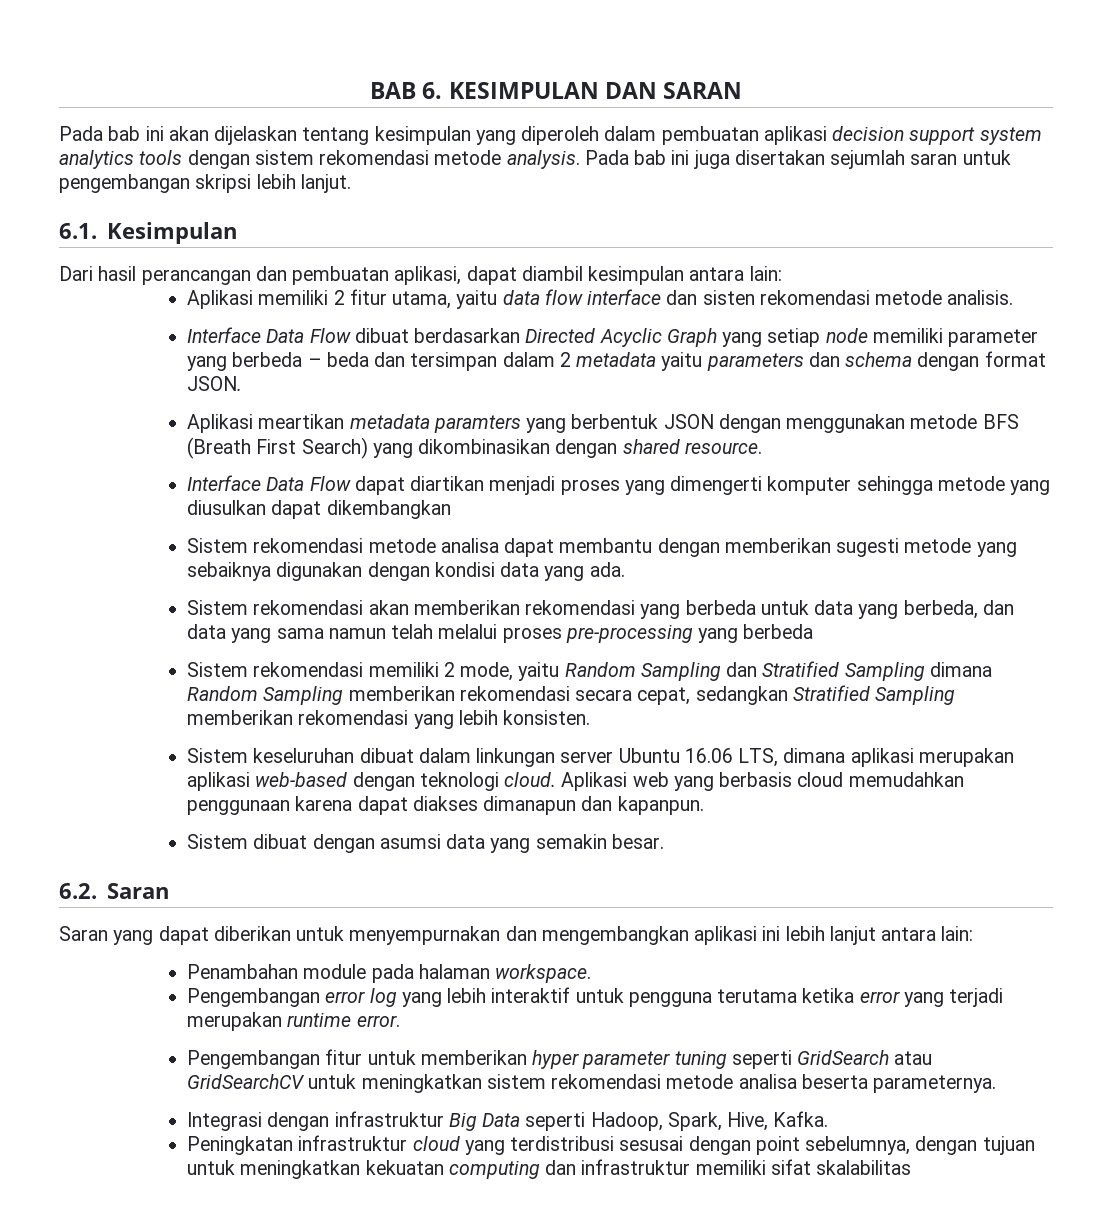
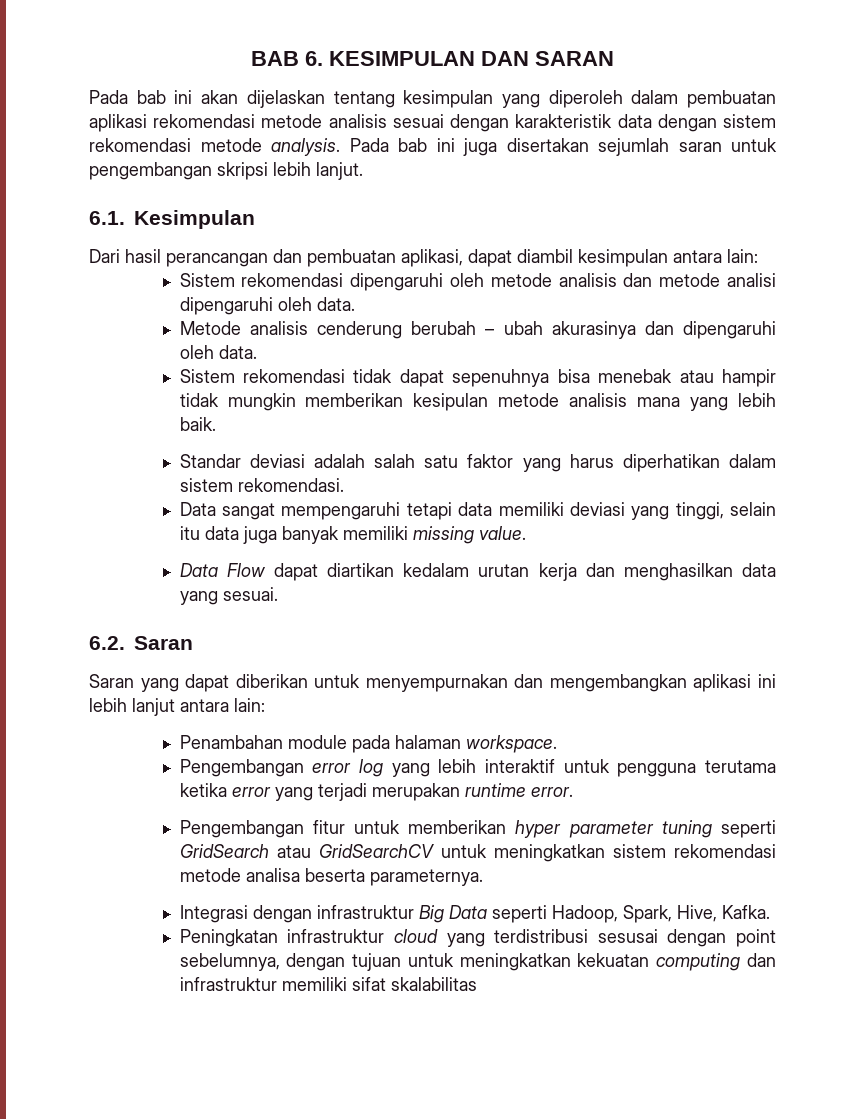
- Pada bab ini akan dijelaskan tentang kesimpulan yang diperoleh dalam pembuatan aplikasi decision support system analytics tools dengan sistem rekomendasi metode analysis.
+ Pada bab ini akan dijelaskan tentang kesimpulan yang diperoleh dalam pembuatan aplikasi rekomendasi metode analisis sesuai dengan karakteristik data dengan sistem rekomendasi metode analysis.
- Aplikasi memiliki 2 fitur utama, yaitu data flow interface dan sisten rekomendasi metode analisis.
- Interface Data Flow dibuat berdasarkan Directed Acyclic Graph yang setiap node memiliki parameter yang berbeda – beda dan tersimpan dalam 2 metadata yaitu parameters dan schema dengan format JSON.
- Aplikasi meartikan metadata paramters yang berbentuk JSON dengan menggunakan metode BFS (Breath First Search) yang dikombinasikan dengan shared resource.
- Interface Data Flow dapat diartikan menjadi proses yang dimengerti komputer sehingga metode yang diusulkan dapat dikembangkan
- Sistem rekomendasi metode analisa dapat membantu dengan memberikan sugesti metode yang sebaiknya digunakan dengan kondisi data yang ada.
- Sistem rekomendasi akan memberikan rekomendasi yang berbeda untuk data yang berbeda, dan data yang sama namun telah melalui proses pre-processing yang berbeda
- Sistem rekomendasi memiliki 2 mode, yaitu Random Sampling dan Stratified Sampling dimana Random Sampling memberikan rekomendasi secara cepat, sedangkan Stratified Sampling memberikan rekomendasi yang lebih konsisten.
- Sistem keseluruhan dibuat dalam linkungan server Ubuntu 16.06 LTS, dimana aplikasi merupakan aplikasi web-based dengan teknologi cloud. Aplikasi web yang berbasis cloud memudahkan penggunaan karena dapat diakses dimanapun dan kapanpun.
- Sistem dibuat dengan asumsi data yang semakin besar.
+ Sistem rekomendasi dipengaruhi oleh metode analisis dan metode analisi dipengaruhi oleh data.
+ Metode analisis cenderung berubah – ubah akurasinya dan dipengaruhi oleh data.
+ Sistem rekomendasi tidak dapat sepenuhnya bisa menebak atau hampir tidak mungkin memberikan kesipulan metode analisis mana yang lebih baik.
+ Standar deviasi adalah salah satu faktor yang harus diperhatikan dalam sistem rekomendasi.
+ Data sangat mempengaruhi tetapi data memiliki deviasi yang tinggi, selain itu data juga banyak memiliki missing value.
+ Data Flow dapat diartikan kedalam urutan kerja dan menghasilkan data yang sesuai.

